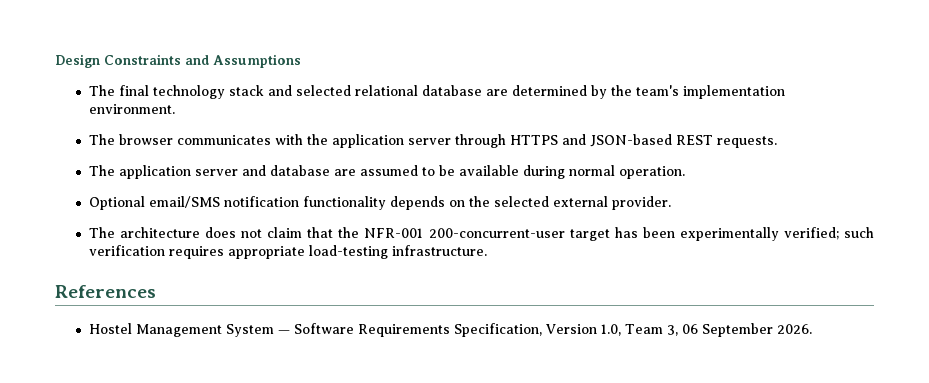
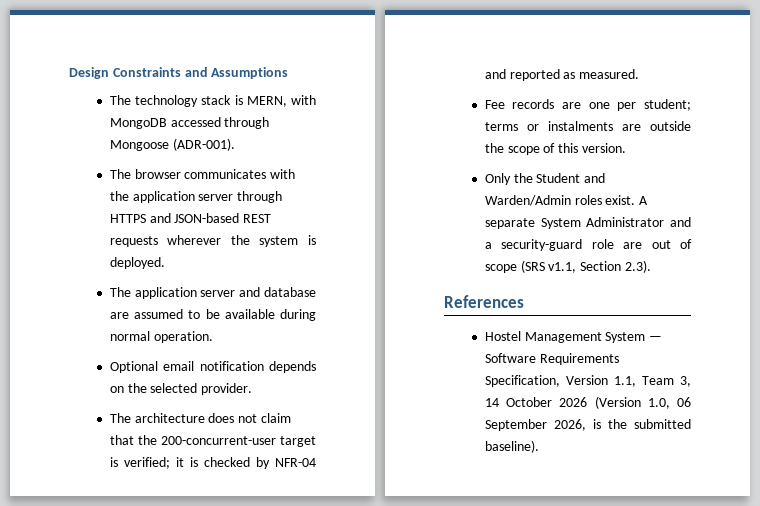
- The final technology stack and selected relational database are determined by the team's implementation environment.
+ The technology stack is MERN, with MongoDB accessed through Mongoose (ADR-001).
- The browser communicates with the application server through HTTPS and JSON-based REST requests.
+ The browser communicates with the application server through HTTPS and JSON-based REST requests wherever the system is deployed.
- Optional email/SMS notification functionality depends on the selected external provider.
+ Optional email notification depends on the selected provider.
- The architecture does not claim that the NFR-001 200-concurrent-user target has been experimentally verified; such verification requires appropriate load-testing infrastructure.
+ The architecture does not claim that the 200-concurrent-user target is verified; it is checked by NFR-04 and reported as measured.
+ Fee records are one per student; terms or instalments are outside the scope of this version.
+ Only the Student and Warden/Admin roles exist. A separate System Administrator and a security-guard role are out of scope (SRS v1.1, Section 2.3).
- Hostel Management System — Software Requirements Specification, Version 1.0, Team 3, 06 September 2026.
+ Hostel Management System — Software Requirements Specification, Version 1.1, Team 3, 14 October 2026 (Version 1.0, 06 September 2026, is the submitted baseline).

